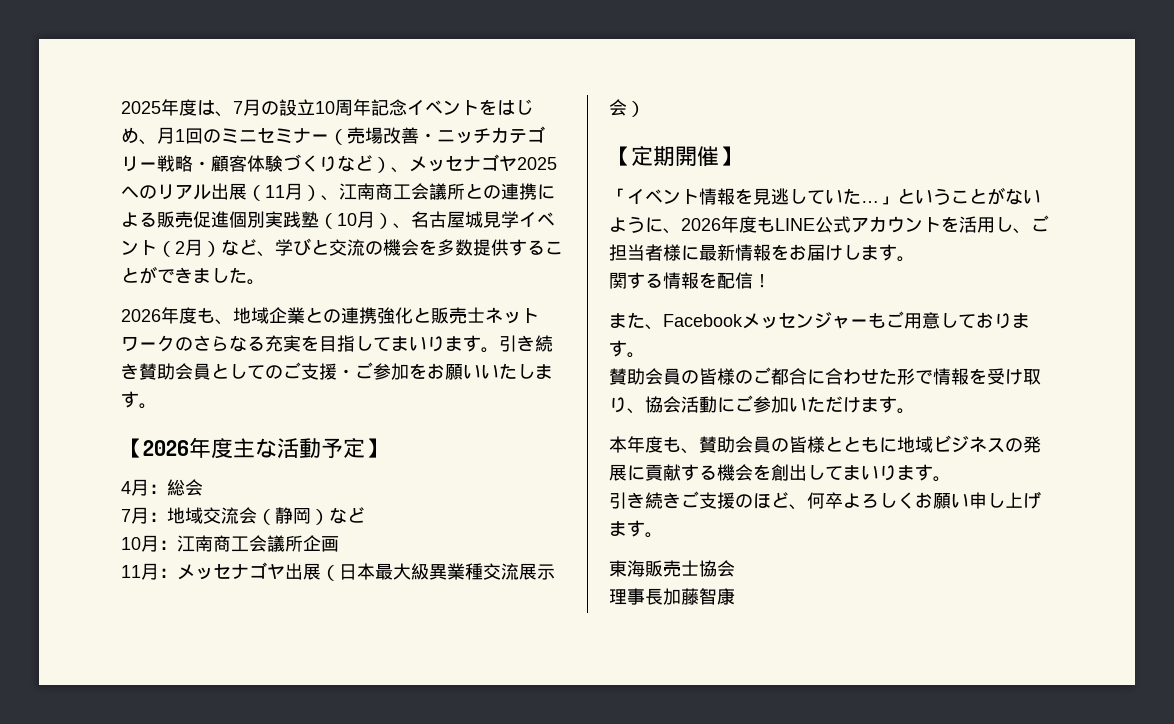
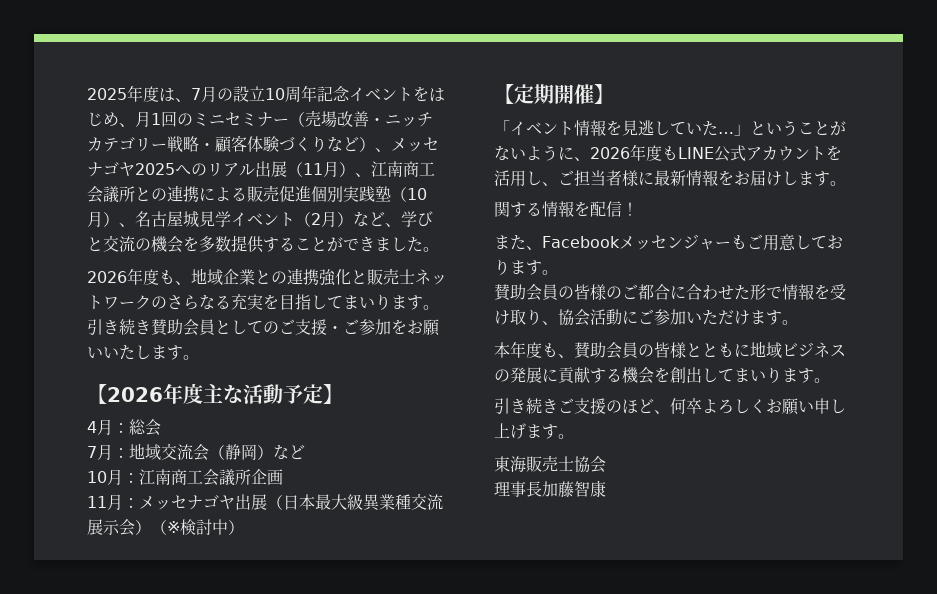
- 11月：メッセナゴヤ出展（日本最大級異業種交流展示会）
+ 11月：メッセナゴヤ出展（日本最大級異業種交流展示会）（※検討中）

